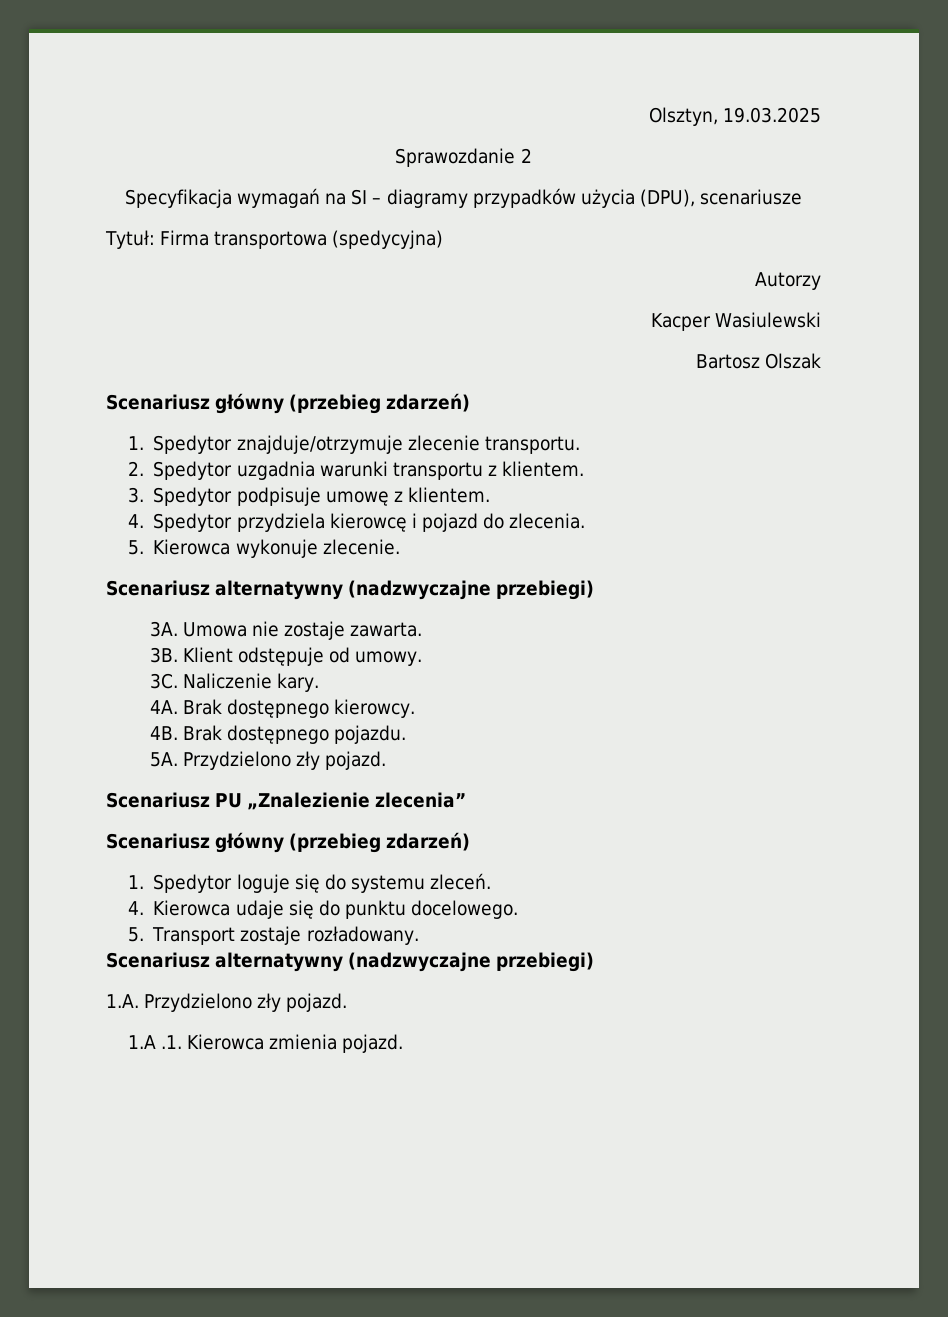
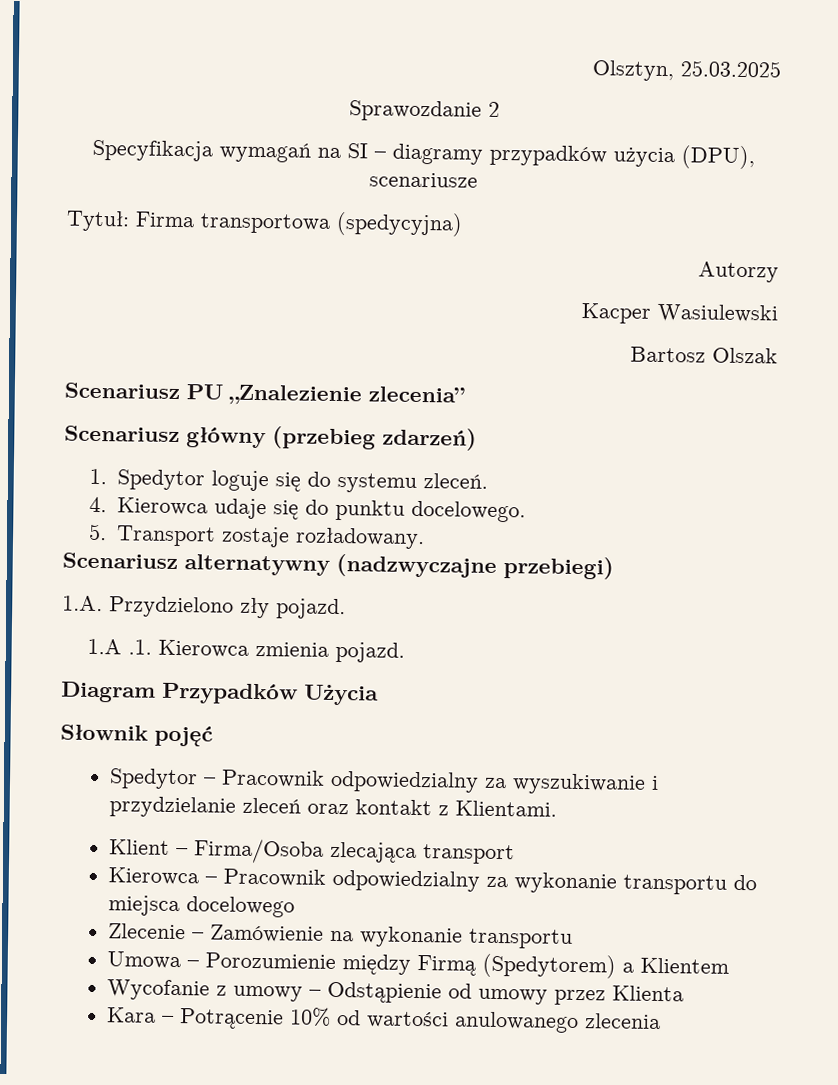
- Olsztyn, 19.03.2025
+ Olsztyn, 25.03.2025
  Bartosz Olszak
- Scenariusz główny (przebieg zdarzeń)
- 1. Spedytor znajduje/otrzymuje zlecenie transportu.
- 2. Spedytor uzgadnia warunki transportu z klientem.
- 3. Spedytor podpisuje umowę z klientem.
- 4. Spedytor przydziela kierowcę i pojazd do zlecenia.
- 5. Kierowca wykonuje zlecenie.
- Scenariusz alternatywny (nadzwyczajne przebiegi)
- 3A. Umowa nie zostaje zawarta.
- 3B. Klient odstępuje od umowy.
- 3C. Naliczenie kary.
- 4A. Brak dostępnego kierowcy.
- 4B. Brak dostępnego pojazdu.
- 5A. Przydzielono zły pojazd.
+ Diagram Przypadków Użycia
+ Słownik pojęć
+ Spedytor – Pracownik odpowiedzialny za wyszukiwanie i przydzielanie zleceń oraz kontakt z Klientami.
+ Klient – Firma/Osoba zlecająca transport
+ Kierowca – Pracownik odpowiedzialny za wykonanie transportu do miejsca docelowego
+ Zlecenie – Zamówienie na wykonanie transportu
+ Umowa – Porozumienie między Firmą (Spedytorem) a Klientem
+ Wycofanie z umowy – Odstąpienie od umowy przez Klienta
+ Kara – Potrącenie 10% od wartości anulowanego zlecenia

